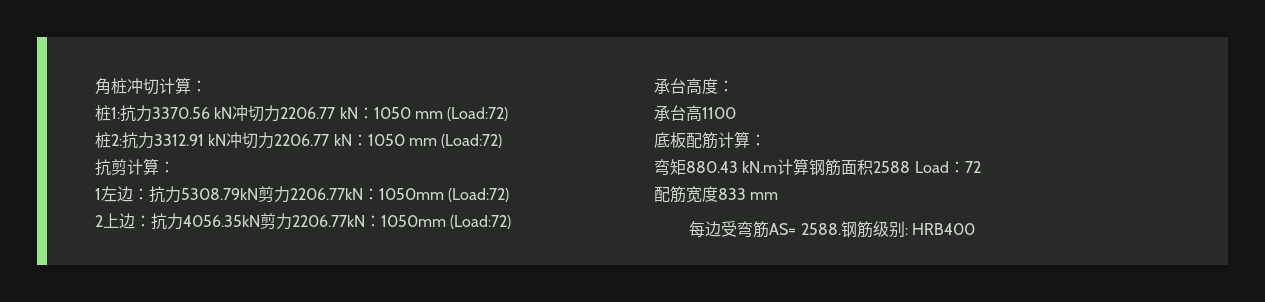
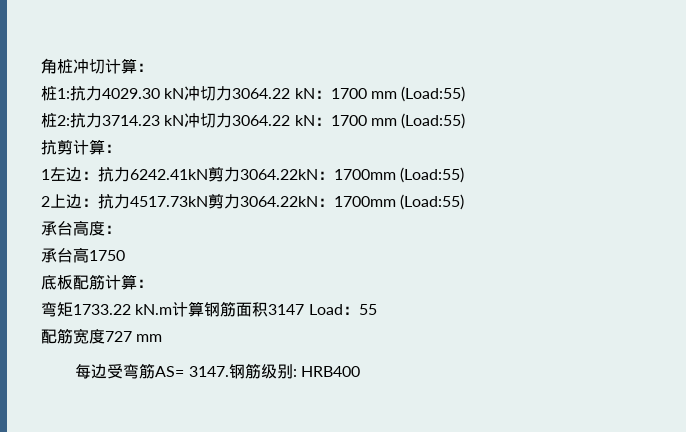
- 桩1:抗力3370.56 kN冲切力2206.77 kN：1050 mm (Load:72)
+ 桩1:抗力4029.30 kN冲切力3064.22 kN：1700 mm (Load:55)
- 桩2:抗力3312.91 kN冲切力2206.77 kN：1050 mm (Load:72)
+ 桩2:抗力3714.23 kN冲切力3064.22 kN：1700 mm (Load:55)
- 1左边：抗力5308.79kN剪力2206.77kN：1050mm (Load:72)
- 2上边：抗力4056.35kN剪力2206.77kN：1050mm (Load:72)
+ 1左边：抗力6242.41kN剪力3064.22kN：1700mm (Load:55)
+ 2上边：抗力4517.73kN剪力3064.22kN：1700mm (Load:55)
- 承台高1100
+ 承台高1750
- 弯矩880.43 kN.m计算钢筋面积2588 Load：72
+ 弯矩1733.22 kN.m计算钢筋面积3147 Load：55
- 配筋宽度833 mm
+ 配筋宽度727 mm
- 每边受弯筋AS= 2588.
+ 每边受弯筋AS= 3147.

